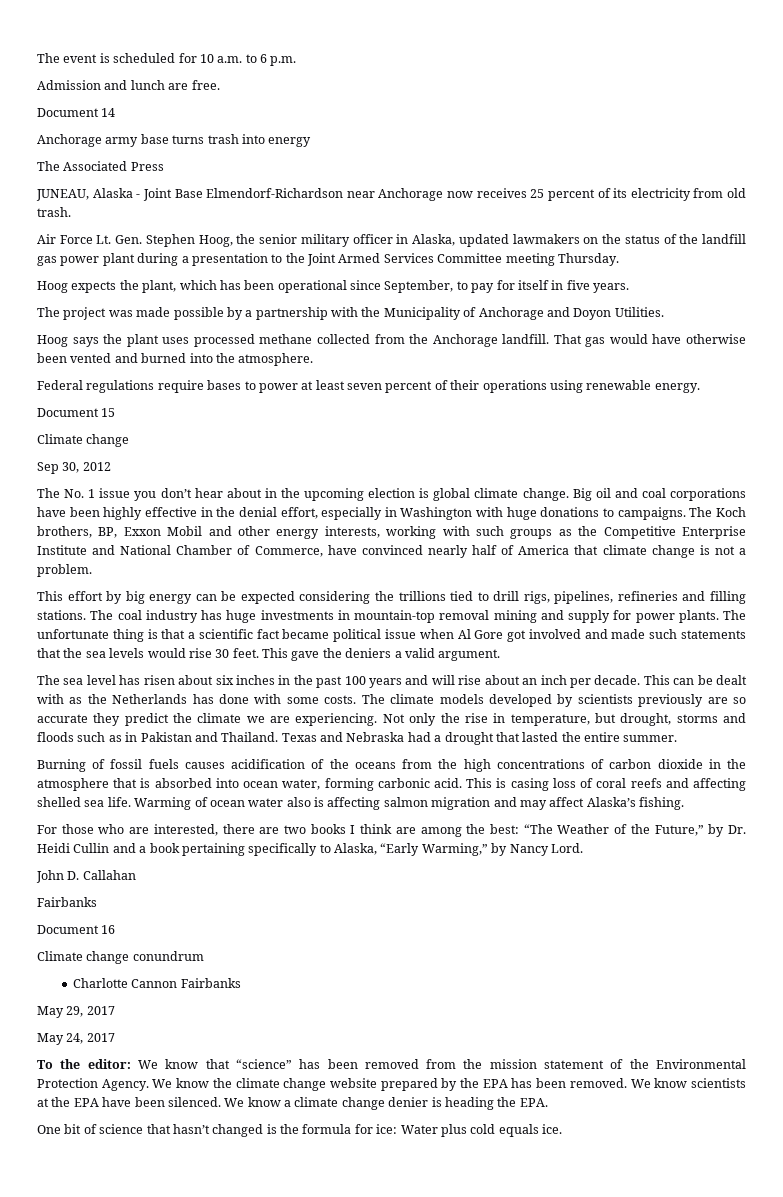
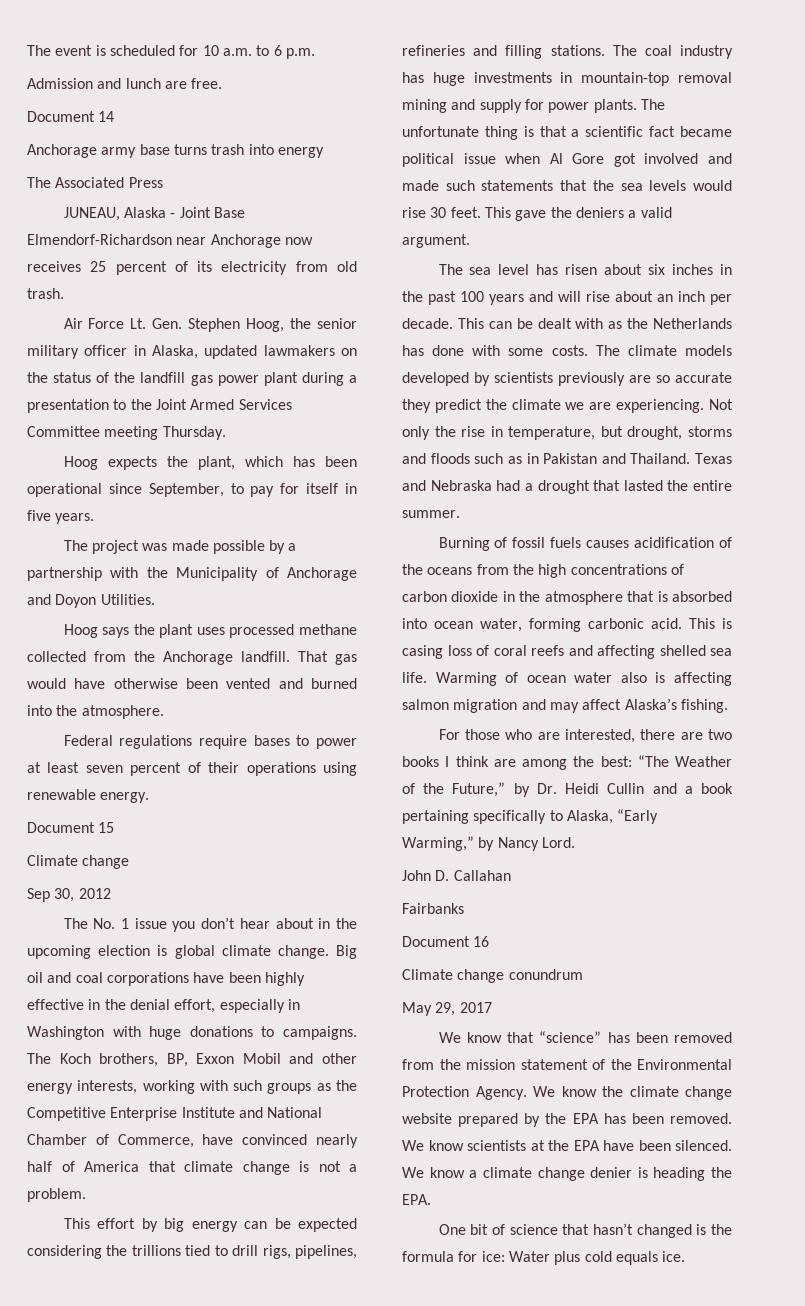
- Charlotte Cannon Fairbanks
- May 24, 2017
- To the editor: We know that “science” has been removed from the mission statement of the Environmental Protection Agency.
+ We know that “science” has been removed from the mission statement of the Environmental Protection Agency.

